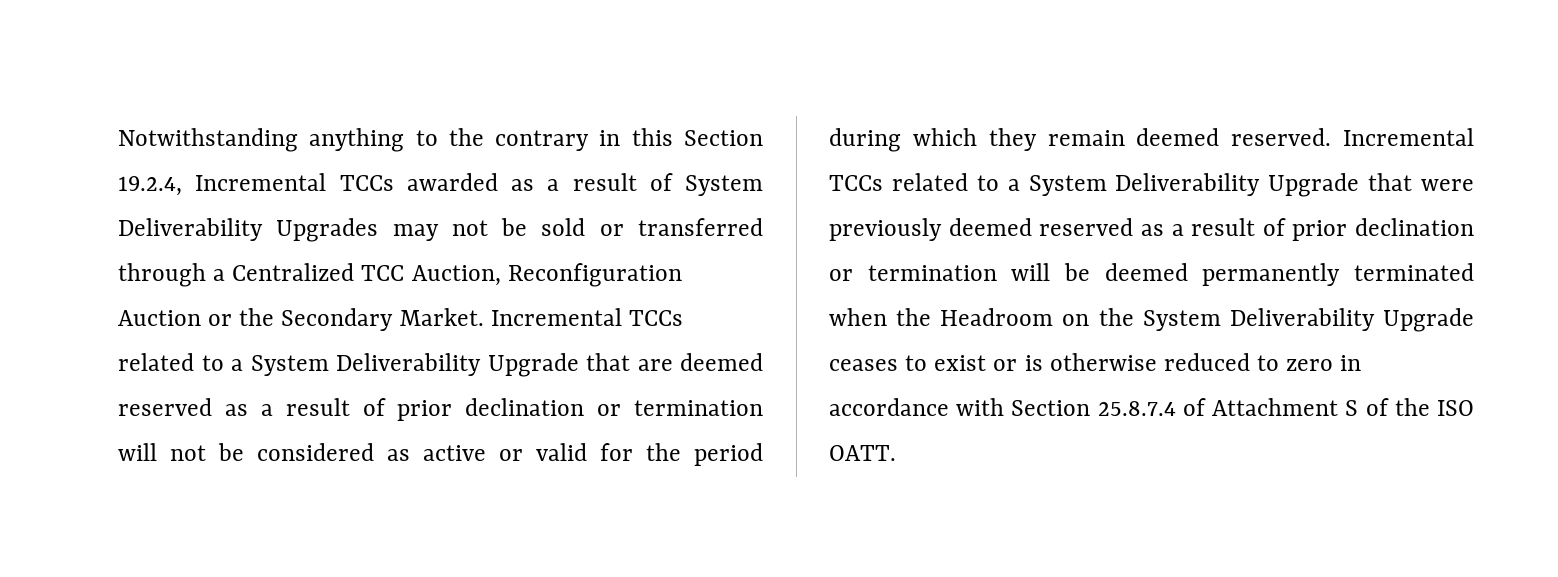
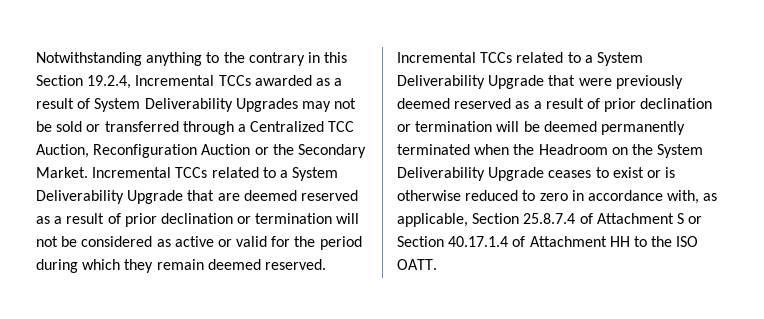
- Incremental TCCs related to a System Deliverability Upgrade that were previously deemed reserved as a result of prior declination or termination will be deemed permanently terminated when the Headroom on the System Deliverability Upgrade ceases to exist or is otherwise reduced to zero in accordance with Section 25.8.7.4 of Attachment S of the ISO OATT.
+ Incremental TCCs related to a System Deliverability Upgrade that were previously deemed reserved as a result of prior declination or termination will be deemed permanently terminated when the Headroom on the System Deliverability Upgrade ceases to exist or is otherwise reduced to zero in accordance with, as applicable, Section 25.8.7.4 of Attachment S or Section 40.17.1.4 of Attachment HH to the ISO OATT.

